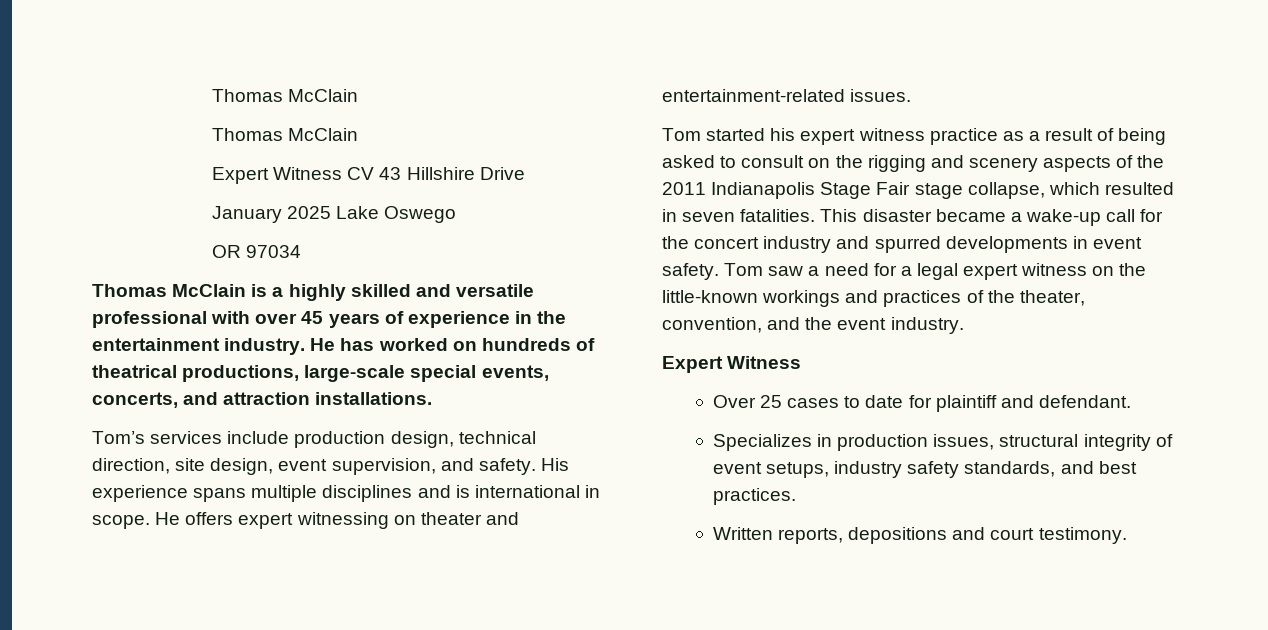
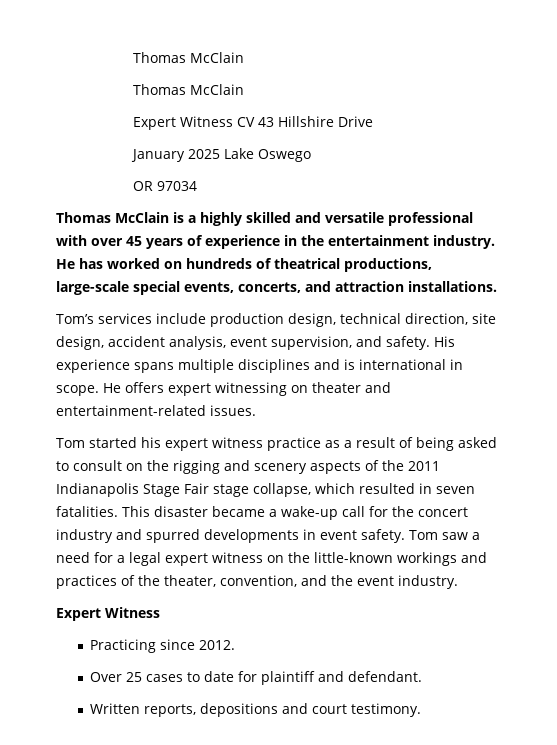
- Tom’s services include production design, technical direction, site design, event supervision, and safety.
+ Tom’s services include production design, technical direction, site design, accident analysis, event supervision, and safety.
+ Practicing since 2012.
- Specializes in production issues, structural integrity of event setups, industry safety standards, and best practices.

